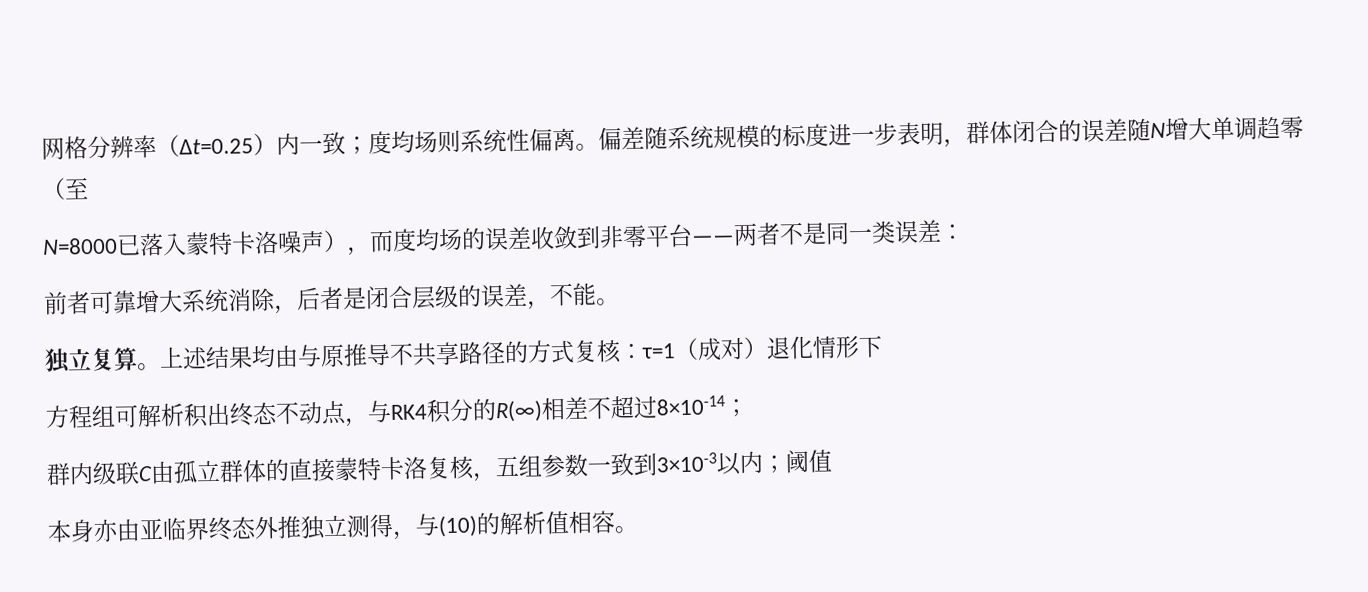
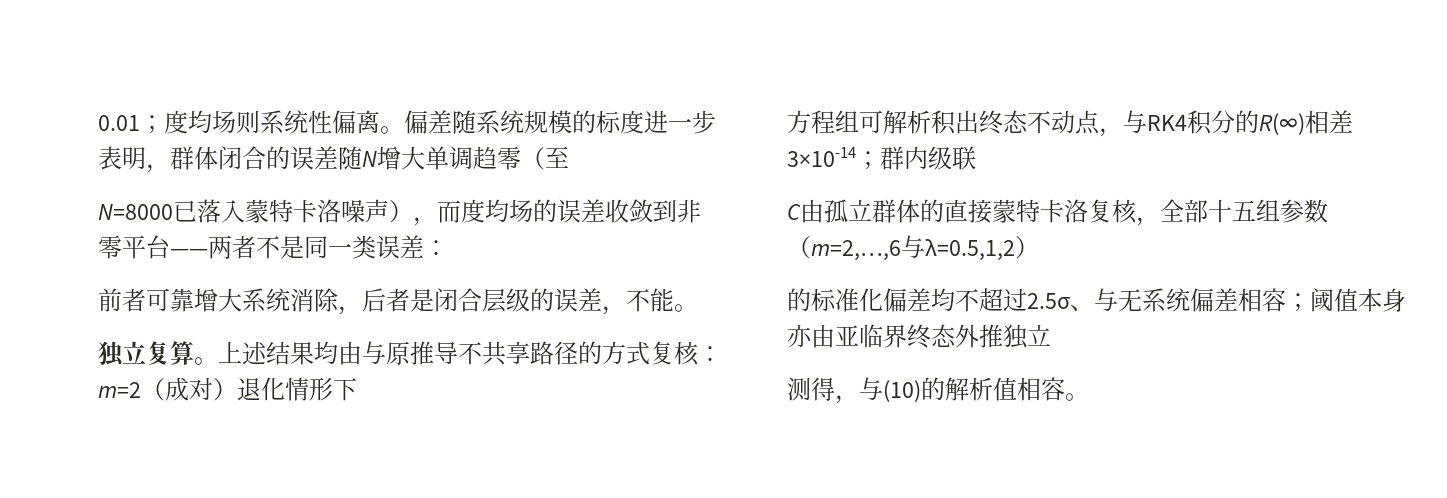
- 网格分辨率（Δt=0.25）内一致；度均场则系统性偏离。
+ 0.01；度均场则系统性偏离。
- 上述结果均由与原推导不共享路径的方式复核：τ=1（成对）退化情形下
+ 上述结果均由与原推导不共享路径的方式复核：m=2（成对）退化情形下
- 方程组可解析积出终态不动点，与RK4积分的R(∞)相差不超过8×10-14；
- 群内级联C由孤立群体的直接蒙特卡洛复核，五组参数一致到3×10-3以内；阈值
- 本身亦由亚临界终态外推独立测得，与(10)的解析值相容。
+ 方程组可解析积出终态不动点，与RK4积分的R(∞)相差3×10-14；群内级联
+ C由孤立群体的直接蒙特卡洛复核，全部十五组参数（m=2,…,6与λ=0.5,1,2）
+ 的标准化偏差均不超过2.5σ、与无系统偏差相容；阈值本身亦由亚临界终态外推独立
+ 测得，与(10)的解析值相容。

